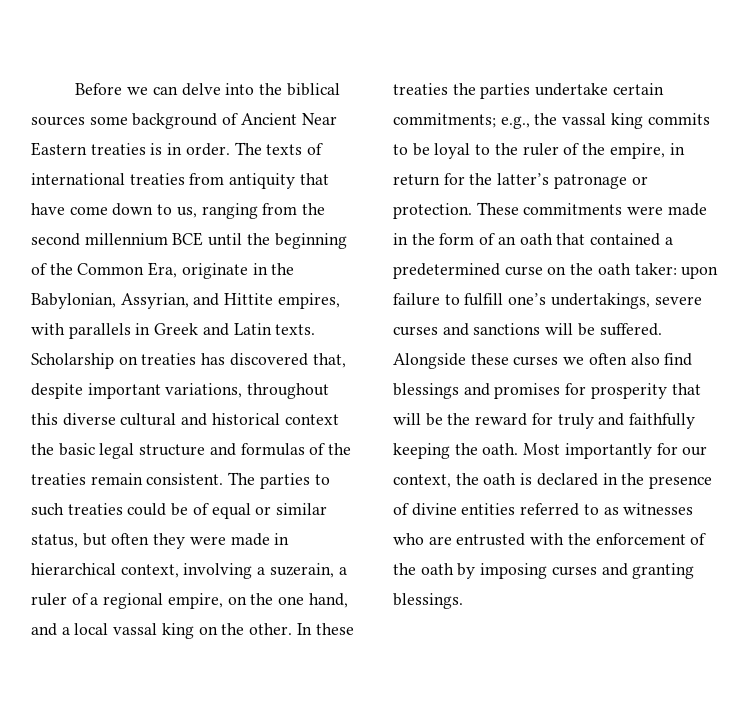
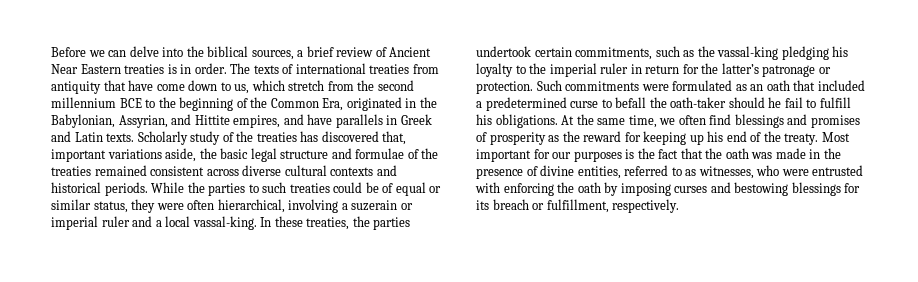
- Before we can delve into the biblical sources some background of Ancient Near Eastern treaties is in order.
+ Before we can delve into the biblical sources, a brief review of Ancient Near Eastern treaties is in order.
- The texts of international treaties from antiquity that have come down to us, ranging from the second millennium BCE until the beginning of the Common Era, originate in the Babylonian, Assyrian, and Hittite empires, with parallels in Greek and Latin texts.
+ The texts of international treaties from antiquity that have come down to us, which stretch from the second millennium BCE to the beginning of the Common Era, originated in the Babylonian, Assyrian, and Hittite empires, and have parallels in Greek and Latin texts.
- Scholarship on treaties has discovered that, despite important variations, throughout this diverse cultural and historical context the basic legal structure and formulas of the treaties remain consistent. The parties to such treaties could be of equal or similar status, but often they were made in hierarchical context, involving a suzerain, a ruler of a regional empire, on the one hand, and a local vassal king on the other.
+ Scholarly study of the treaties has discovered that, important variations aside, the basic legal structure and formulae of the treaties remained consistent across diverse cultural contexts and historical periods. While the parties to such treaties could be of equal or similar status, they were often hierarchical, involving a suzerain or imperial ruler and a local vassal-king.
- In these treaties the parties undertake certain commitments; e.g., the vassal king commits to be loyal to the ruler of the empire, in return for the latter’s patronage or protection.
+ In these treaties, the parties undertook certain commitments, such as the vassal-king pledging his loyalty to the imperial ruler in return for the latter’s patronage or protection.
- These commitments were made in the form of an oath that contained a predetermined curse on the oath taker: upon failure to fulfill one’s undertakings, severe curses and sanctions will be suffered. Alongside these curses we often also find blessings and promises for prosperity that will be the reward for truly and faithfully keeping the oath. Most importantly for our context, the oath is declared in the presence of divine entities referred to as witnesses who are entrusted with the enforcement of the oath by imposing curses and granting blessings.
+ Such commitments were formulated as an oath that included a predetermined curse to befall the oath-taker should he fail to fulfill his obligations. At the same time, we often find blessings and promises of prosperity as the reward for keeping up his end of the treaty. Most important for our purposes is the fact that the oath was made in the presence of divine entities, referred to as witnesses, who were entrusted with enforcing the oath by imposing curses and bestowing blessings for its breach or fulfillment, respectively.

